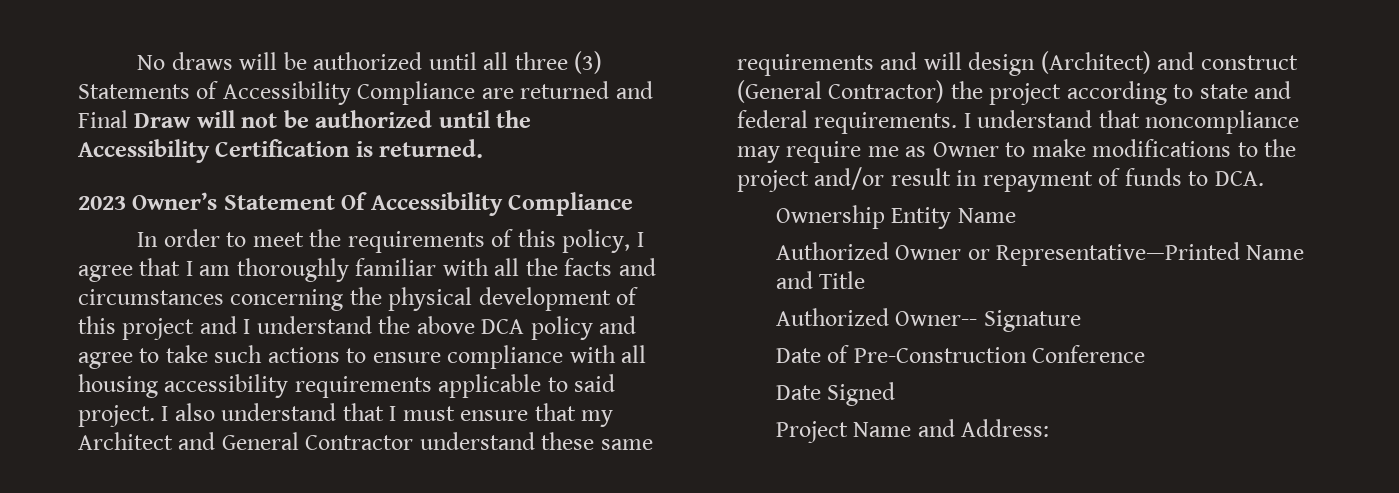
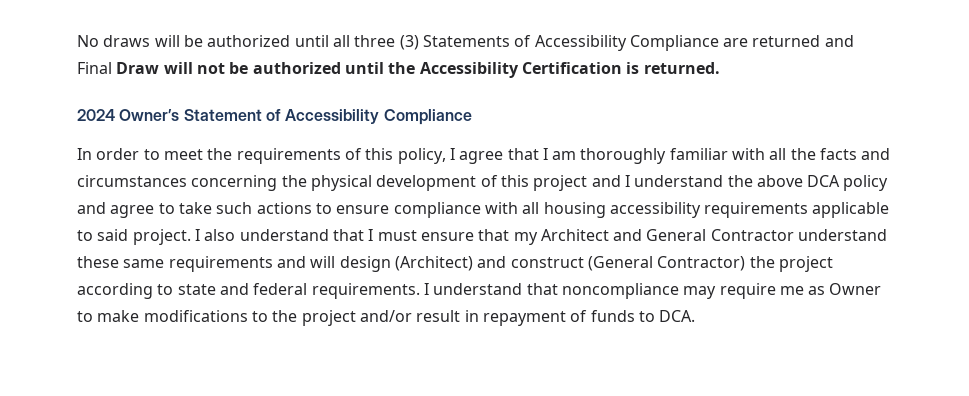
- 2023 Owner’s Statement Of Accessibility Compliance
+ 2024 Owner’s Statement of Accessibility Compliance
- Ownership Entity Name
- Authorized Owner or Representative—Printed Name and Title
- Authorized Owner-- Signature
- Date of Pre-Construction Conference
- Date Signed
- Project Name and Address:

